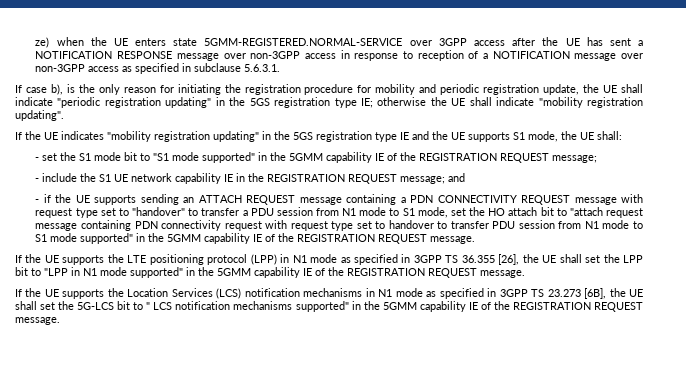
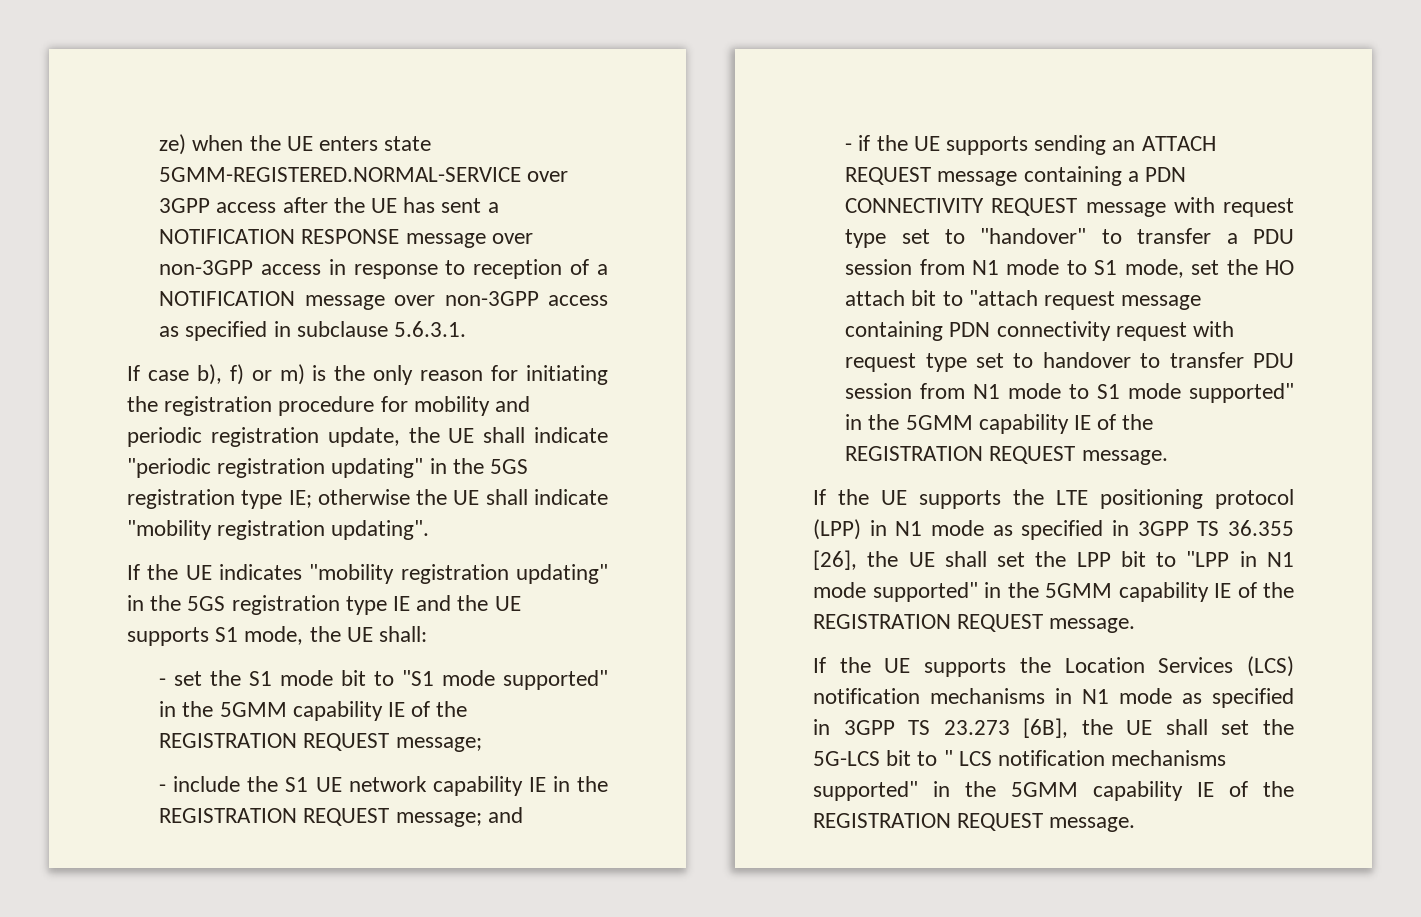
- If case b), is the only reason for initiating the registration procedure for mobility and periodic registration update, the UE shall indicate "periodic registration updating" in the 5GS registration type IE; otherwise the UE shall indicate "mobility registration updating".
+ If case b), f) or m) is the only reason for initiating the registration procedure for mobility and periodic registration update, the UE shall indicate "periodic registration updating" in the 5GS registration type IE; otherwise the UE shall indicate "mobility registration updating".

